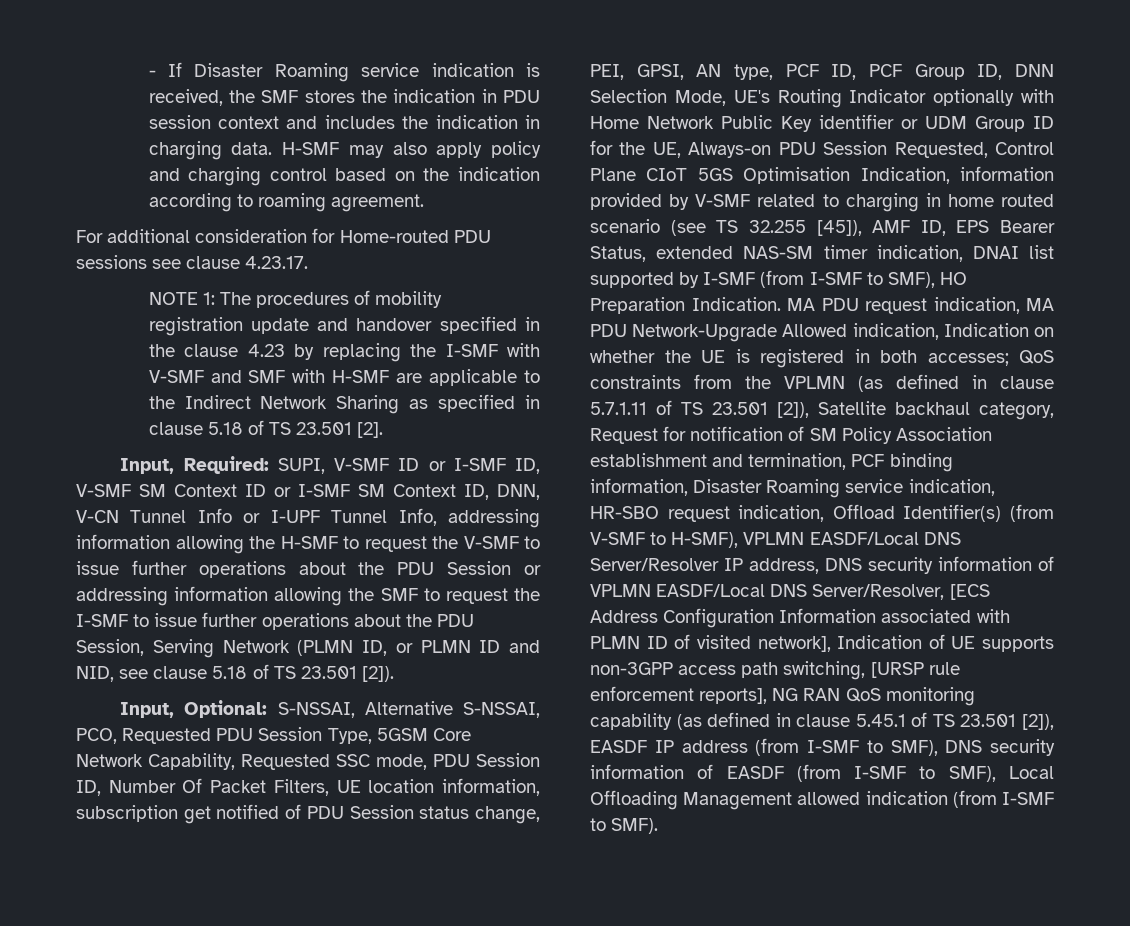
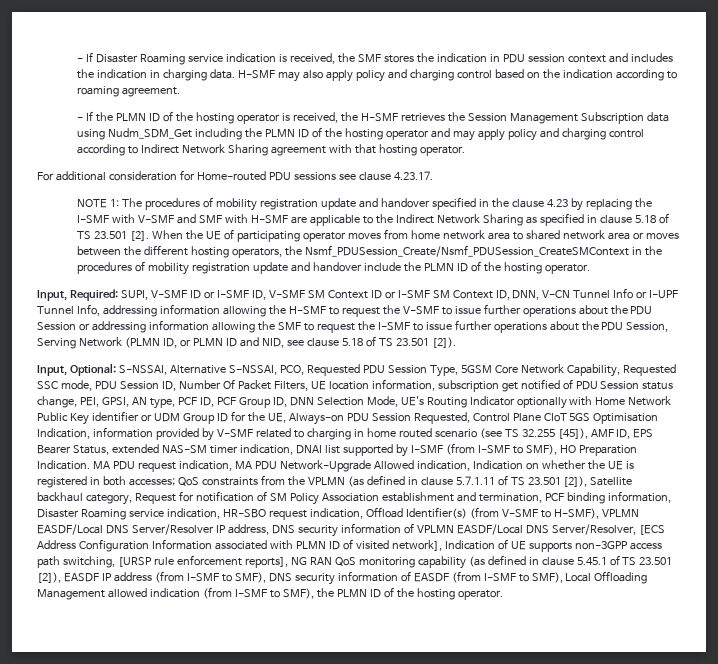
+ - If the PLMN ID of the hosting operator is received, the H-SMF retrieves the Session Management Subscription data using Nudm_SDM_Get including the PLMN ID of the hosting operator and may apply policy and charging control according to Indirect Network Sharing agreement with that hosting operator.
+ When the UE of participating operator moves from home network area to shared network area or moves between the different hosting operators, the Nsmf_PDUSession_Create/Nsmf_PDUSession_CreateSMContext in the procedures of mobility registration update and handover include the PLMN ID of the hosting operator.
- QoS constraints from the VPLMN (as defined in clause 5.7.1.11 of TS 23.501 [2]), Satellite backhaul category, Request for notification of SM Policy Association establishment and termination, PCF binding information, Disaster Roaming service indication, HR-SBO request indication, Offload Identifier(s) (from V-SMF to H-SMF), VPLMN EASDF/Local DNS Server/Resolver IP address, DNS security information of VPLMN EASDF/Local DNS Server/Resolver, [ECS Address Configuration Information associated with PLMN ID of visited network], Indication of UE supports non-3GPP access path switching, [URSP rule enforcement reports], NG RAN QoS monitoring capability (as defined in clause 5.45.1 of TS 23.501 [2]), EASDF IP address (from I-SMF to SMF), DNS security information of EASDF (from I-SMF to SMF), Local Offloading Management allowed indication (from I-SMF to SMF).
+ QoS constraints from the VPLMN (as defined in clause 5.7.1.11 of TS 23.501 [2]), Satellite backhaul category, Request for notification of SM Policy Association establishment and termination, PCF binding information, Disaster Roaming service indication, HR-SBO request indication, Offload Identifier(s) (from V-SMF to H-SMF), VPLMN EASDF/Local DNS Server/Resolver IP address, DNS security information of VPLMN EASDF/Local DNS Server/Resolver, [ECS Address Configuration Information associated with PLMN ID of visited network], Indication of UE supports non-3GPP access path switching, [URSP rule enforcement reports], NG RAN QoS monitoring capability (as defined in clause 5.45.1 of TS 23.501 [2]), EASDF IP address (from I-SMF to SMF), DNS security information of EASDF (from I-SMF to SMF), Local Offloading Management allowed indication (from I-SMF to SMF), the PLMN ID of the hosting operator.

